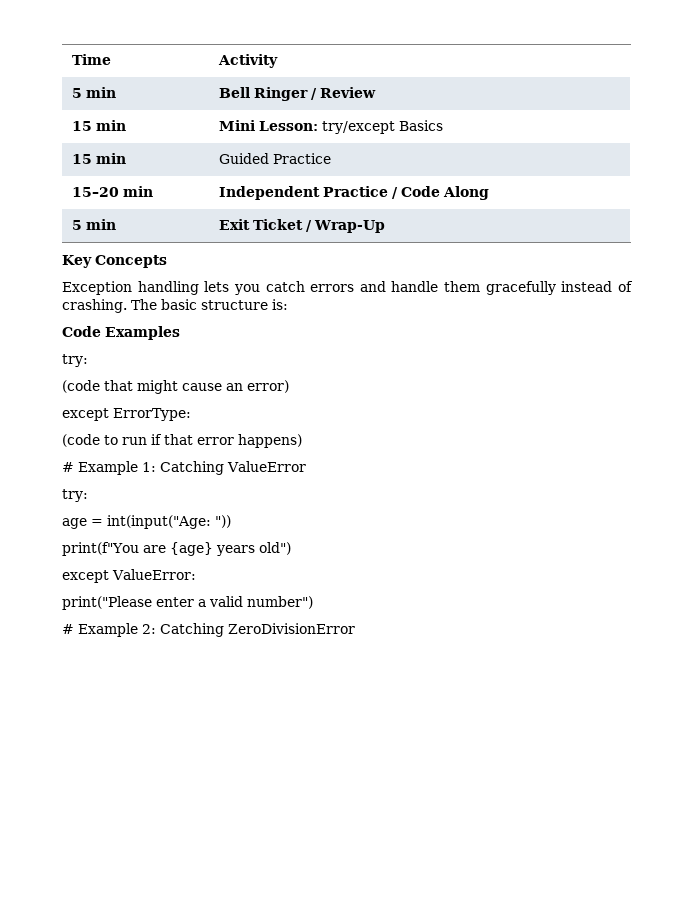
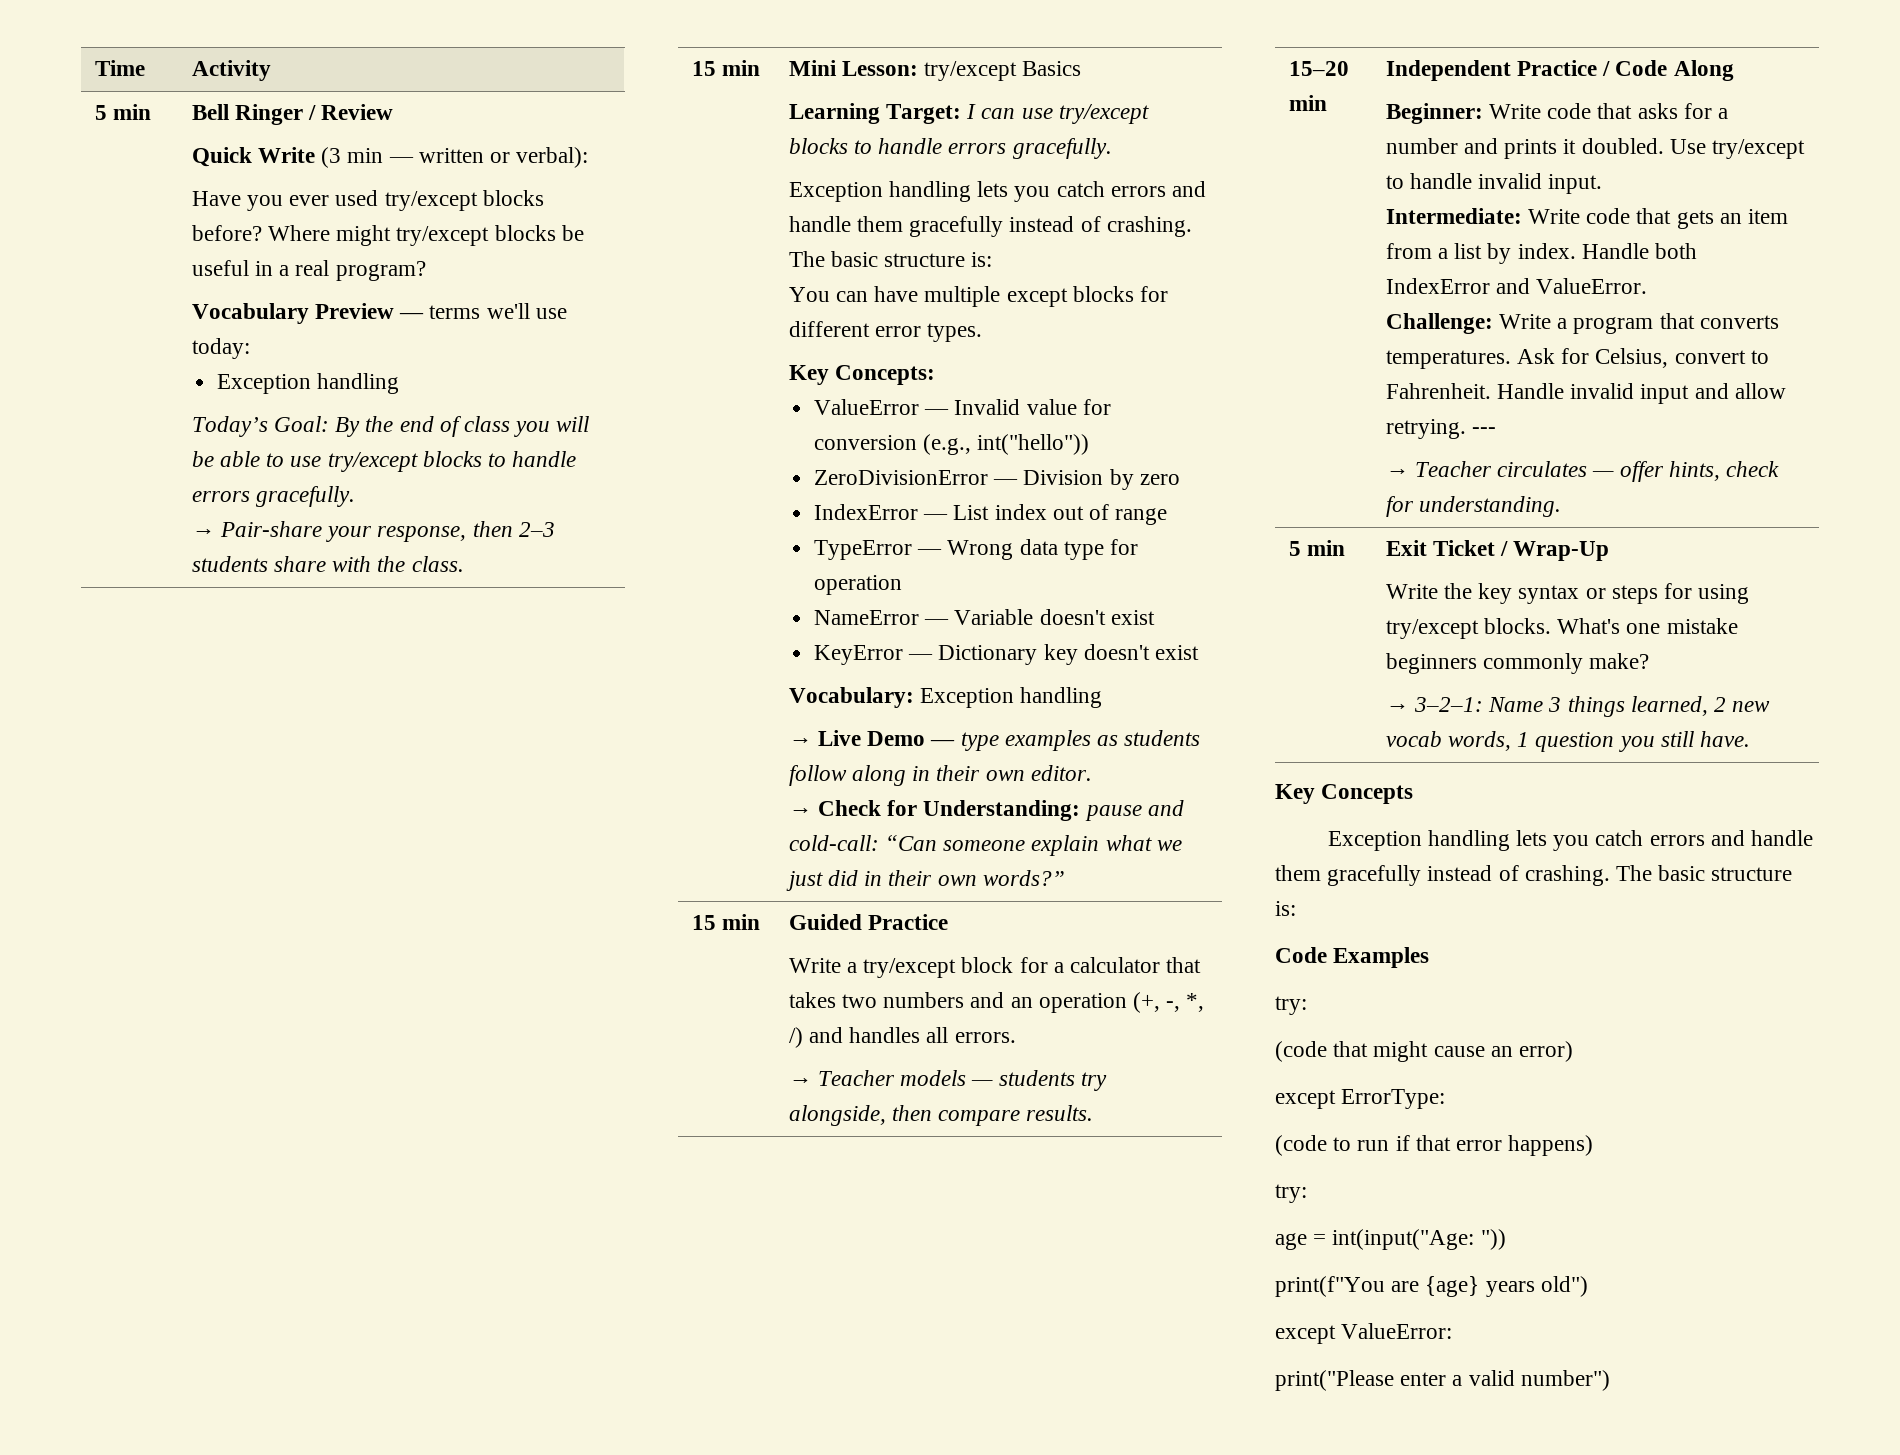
+ Quick Write (3 min — written or verbal):
+ Have you ever used try/except blocks before? Where might try/except blocks be useful in a real program?
+ Vocabulary Preview — terms we'll use today:
+ Exception handling
+ Today’s Goal: By the end of class you will be able to use try/except blocks to handle errors gracefully.
+ → Pair-share your response, then 2–3 students share with the class.
+ Learning Target: I can use try/except blocks to handle errors gracefully.
+ Exception handling lets you catch errors and handle them gracefully instead of crashing. The basic structure is:
+ You can have multiple except blocks for different error types.
+ Key Concepts:
+ ValueError — Invalid value for conversion (e.g., int("hello"))
+ ZeroDivisionError — Division by zero
+ IndexError — List index out of range
+ TypeError — Wrong data type for operation
+ NameError — Variable doesn't exist
+ KeyError — Dictionary key doesn't exist
+ Vocabulary: Exception handling
+ → Live Demo — type examples as students follow along in their own editor.
+ → Check for Understanding: pause and cold-call: “Can someone explain what we just did in their own words?”
  15 min | Guided Practice
+ Write a try/except block for a calculator that takes two numbers and an operation (+, -, *, /) and handles all errors.
+ → Teacher models — students try alongside, then compare results.
+ Beginner: Write code that asks for a number and prints it doubled. Use try/except to handle invalid input.
+ Intermediate: Write code that gets an item from a list by index. Handle both IndexError and ValueError.
+ Challenge: Write a program that converts temperatures. Ask for Celsius, convert to Fahrenheit. Handle invalid input and allow retrying. ---
+ → Teacher circulates — offer hints, check for understanding.
  5 min | Exit Ticket / Wrap-Up
+ Write the key syntax or steps for using try/except blocks. What's one mistake beginners commonly make?
+ → 3–2–1: Name 3 things learned, 2 new vocab words, 1 question you still have.
- # Example 1: Catching ValueError
- # Example 2: Catching ZeroDivisionError

